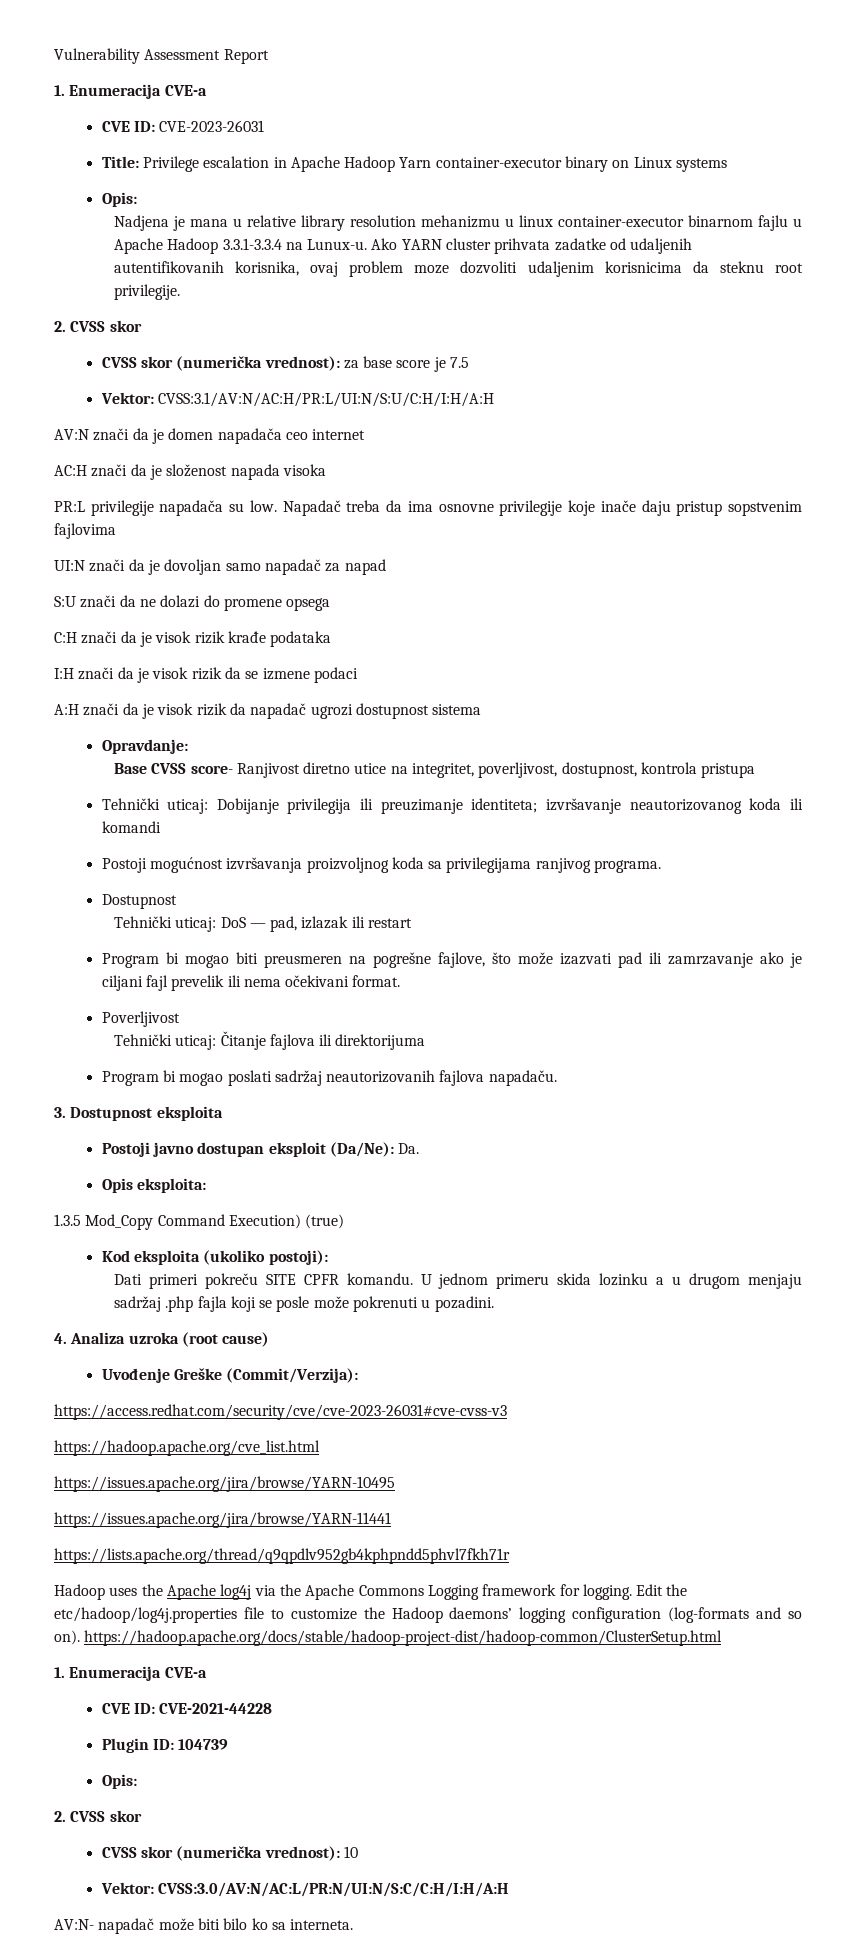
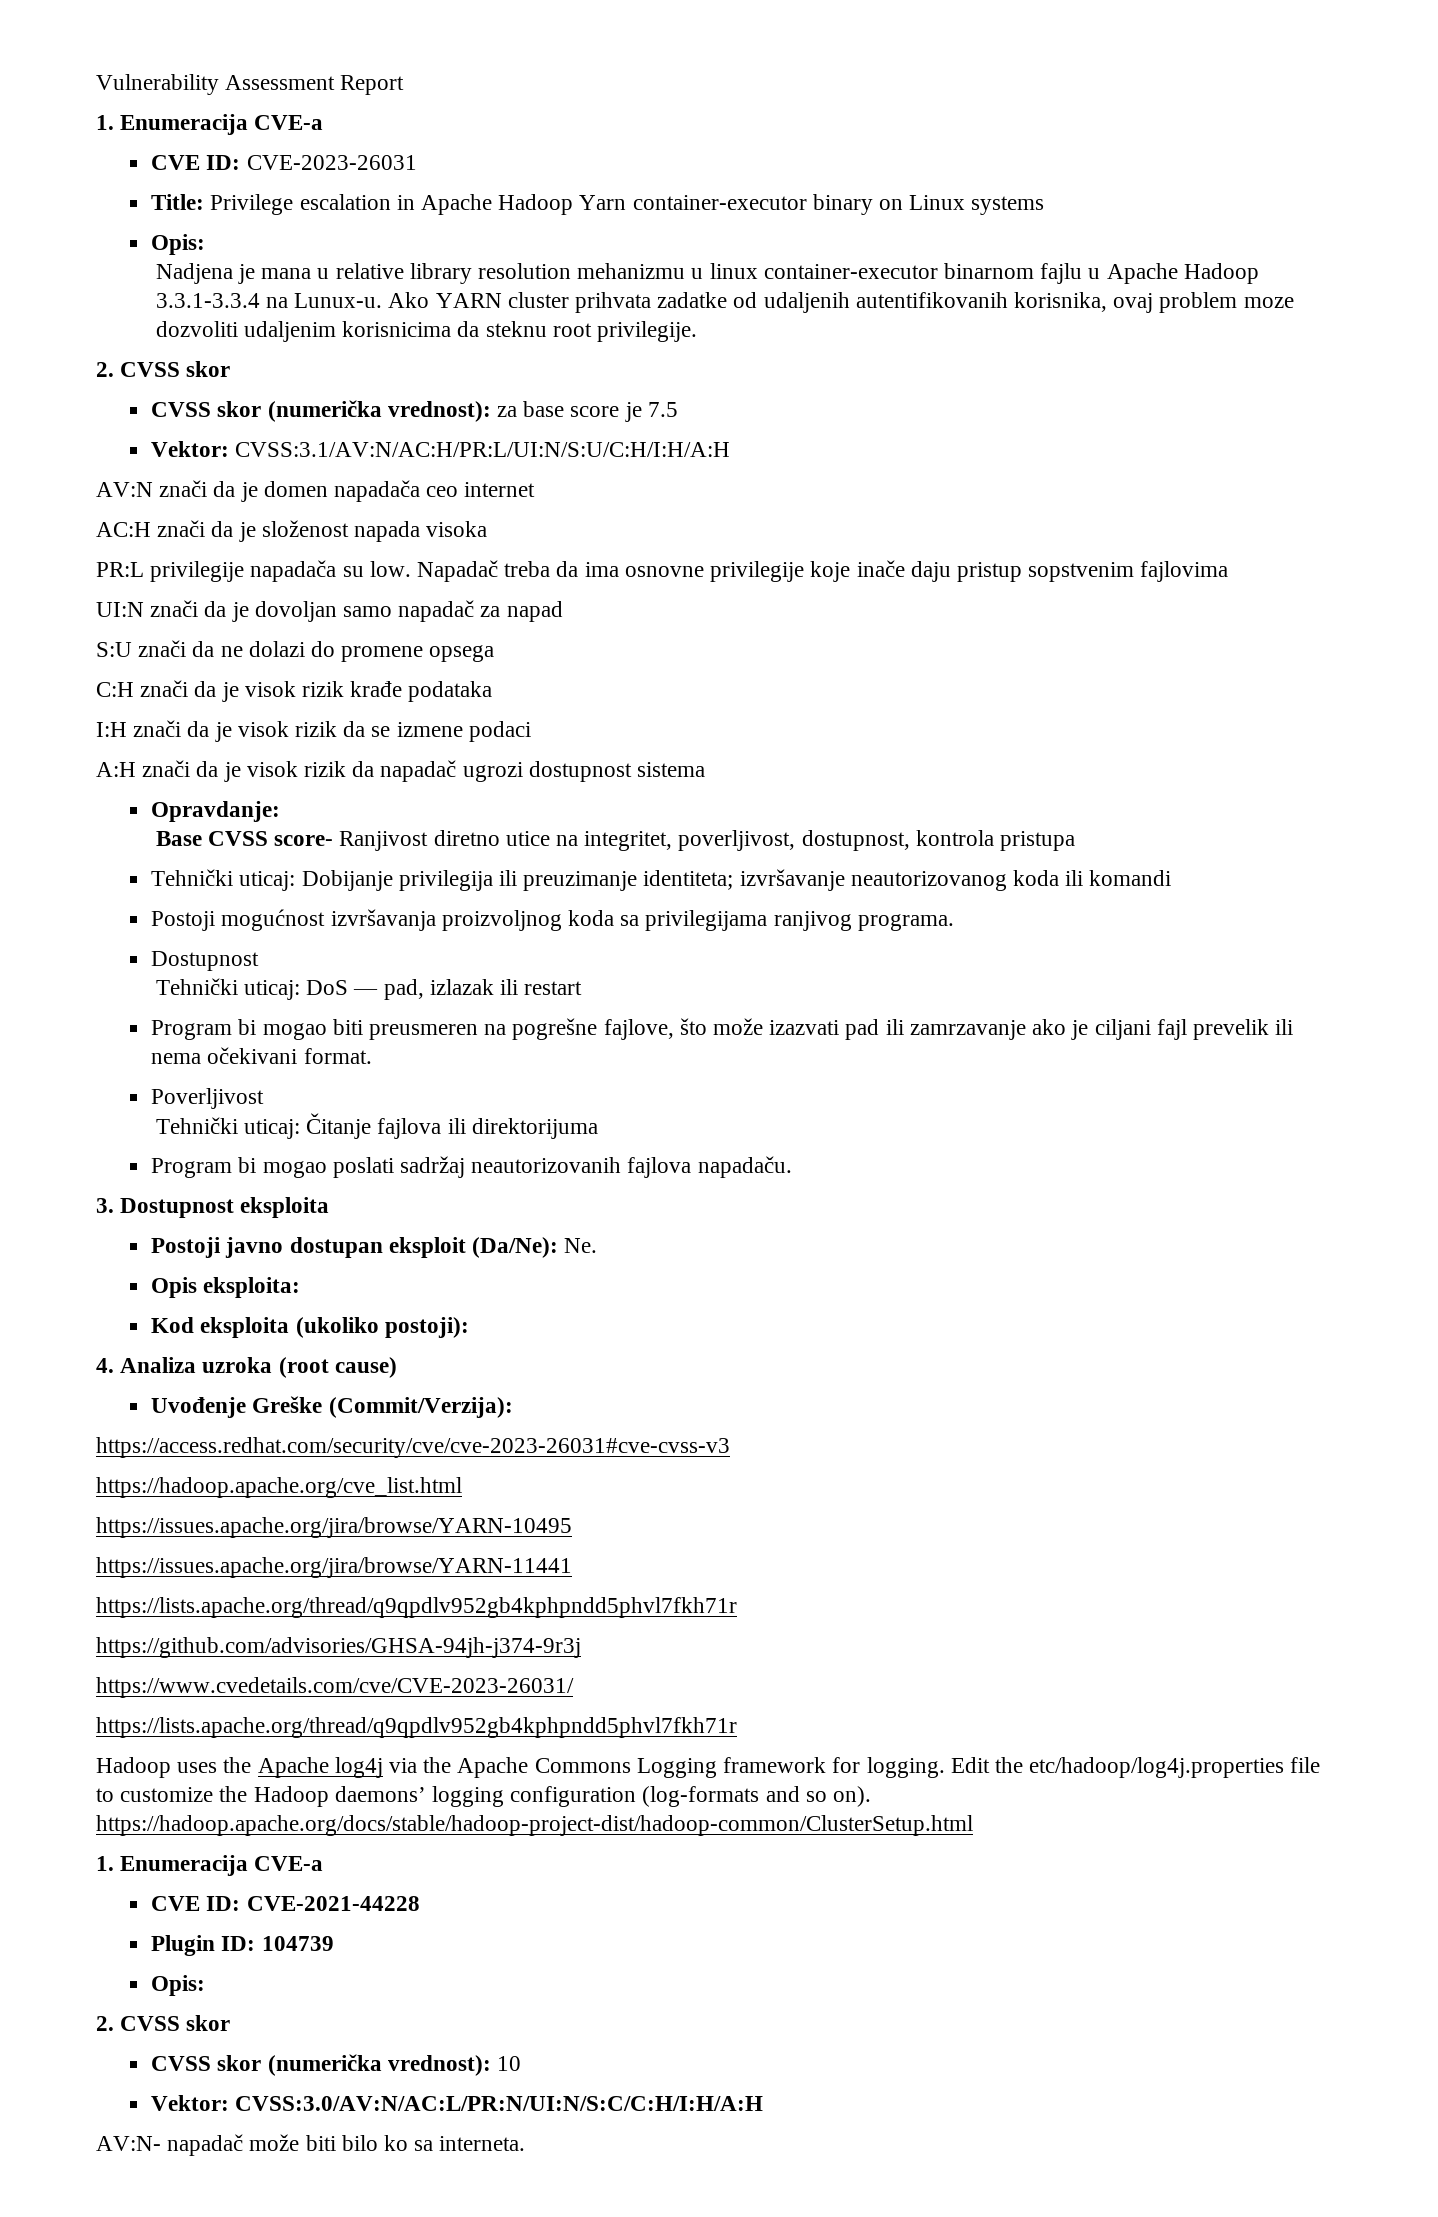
- Postoji javno dostupan eksploit (Da/Ne): Da.
+ Postoji javno dostupan eksploit (Da/Ne): Ne.
- 1.3.5 Mod_Copy Command Execution) (true)
- Dati primeri pokreču SITE CPFR komandu. U jednom primeru skida lozinku a u drugom menjaju sadržaj .php fajla koji se posle može pokrenuti u pozadini.
+ https://github.com/advisories/GHSA-94jh-j374-9r3j
+ https://www.cvedetails.com/cve/CVE-2023-26031/
+ https://lists.apache.org/thread/q9qpdlv952gb4kphpndd5phvl7fkh71r

